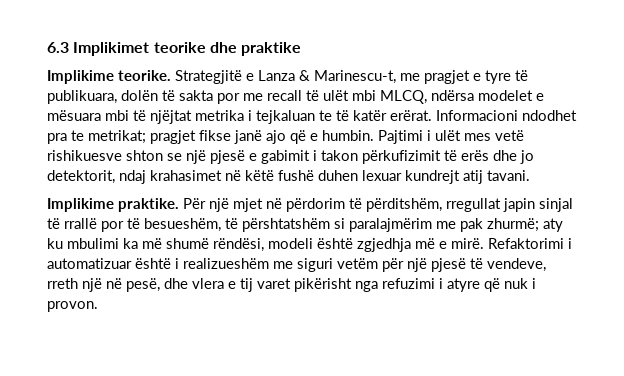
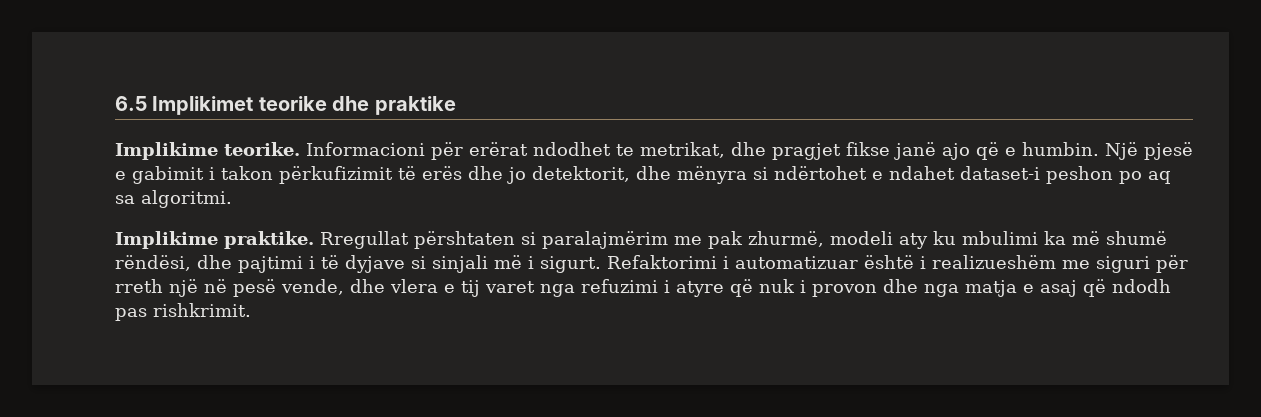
- 6.3 Implikimet teorike dhe praktike
+ 6.5 Implikimet teorike dhe praktike
- Strategjitë e Lanza & Marinescu-t, me pragjet e tyre të publikuara, dolën të sakta por me recall të ulët mbi MLCQ, ndërsa modelet e mësuara mbi të njëjtat metrika i tejkaluan te të katër erërat. Informacioni ndodhet pra te metrikat; pragjet fikse janë ajo që e humbin.
+ Informacioni për erërat ndodhet te metrikat, dhe pragjet fikse janë ajo që e humbin.
- Pajtimi i ulët mes vetë rishikuesve shton se një pjesë e gabimit i takon përkufizimit të erës dhe jo detektorit, ndaj krahasimet në këtë fushë duhen lexuar kundrejt atij tavani.
- Implikime praktike. Për një mjet në përdorim të përditshëm, rregullat japin sinjal të rrallë por të besueshëm, të përshtatshëm si paralajmërim me pak zhurmë; aty ku mbulimi ka më shumë rëndësi, modeli është zgjedhja më e mirë.
+ Një pjesë e gabimit i takon përkufizimit të erës dhe jo detektorit, dhe mënyra si ndërtohet e ndahet dataset-i peshon po aq sa algoritmi.
+ Implikime praktike. Rregullat përshtaten si paralajmërim me pak zhurmë, modeli aty ku mbulimi ka më shumë rëndësi, dhe pajtimi i të dyjave si sinjali më i sigurt.
- Refaktorimi i automatizuar është i realizueshëm me siguri vetëm për një pjesë të vendeve, rreth një në pesë, dhe vlera e tij varet pikërisht nga refuzimi i atyre që nuk i provon.
+ Refaktorimi i automatizuar është i realizueshëm me siguri për rreth një në pesë vende, dhe vlera e tij varet nga refuzimi i atyre që nuk i provon dhe nga matja e asaj që ndodh pas rishkrimit.

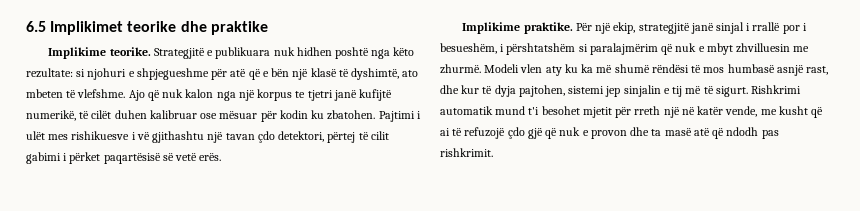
- Informacioni për erërat ndodhet te metrikat, dhe pragjet fikse janë ajo që e humbin. Një pjesë e gabimit i takon përkufizimit të erës dhe jo detektorit, dhe mënyra si ndërtohet e ndahet dataset-i peshon po aq sa algoritmi.
- Implikime praktike. Rregullat përshtaten si paralajmërim me pak zhurmë, modeli aty ku mbulimi ka më shumë rëndësi, dhe pajtimi i të dyjave si sinjali më i sigurt. Refaktorimi i automatizuar është i realizueshëm me siguri për rreth një në pesë vende, dhe vlera e tij varet nga refuzimi i atyre që nuk i provon dhe nga matja e asaj që ndodh pas rishkrimit.
+ Strategjitë e publikuara nuk hidhen poshtë nga këto rezultate: si njohuri e shpjegueshme për atë që e bën një klasë të dyshimtë, ato mbeten të vlefshme. Ajo që nuk kalon nga një korpus te tjetri janë kufijtë numerikë, të cilët duhen kalibruar ose mësuar për kodin ku zbatohen. Pajtimi i ulët mes rishikuesve i vë gjithashtu një tavan çdo detektori, përtej të cilit gabimi i përket paqartësisë së vetë erës.
+ Implikime praktike. Për një ekip, strategjitë janë sinjal i rrallë por i besueshëm, i përshtatshëm si paralajmërim që nuk e mbyt zhvilluesin me zhurmë. Modeli vlen aty ku ka më shumë rëndësi të mos humbasë asnjë rast, dhe kur të dyja pajtohen, sistemi jep sinjalin e tij më të sigurt. Rishkrimi automatik mund t'i besohet mjetit për rreth një në katër vende, me kusht që ai të refuzojë çdo gjë që nuk e provon dhe ta masë atë që ndodh pas rishkrimit.

